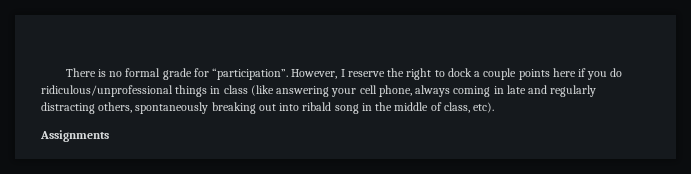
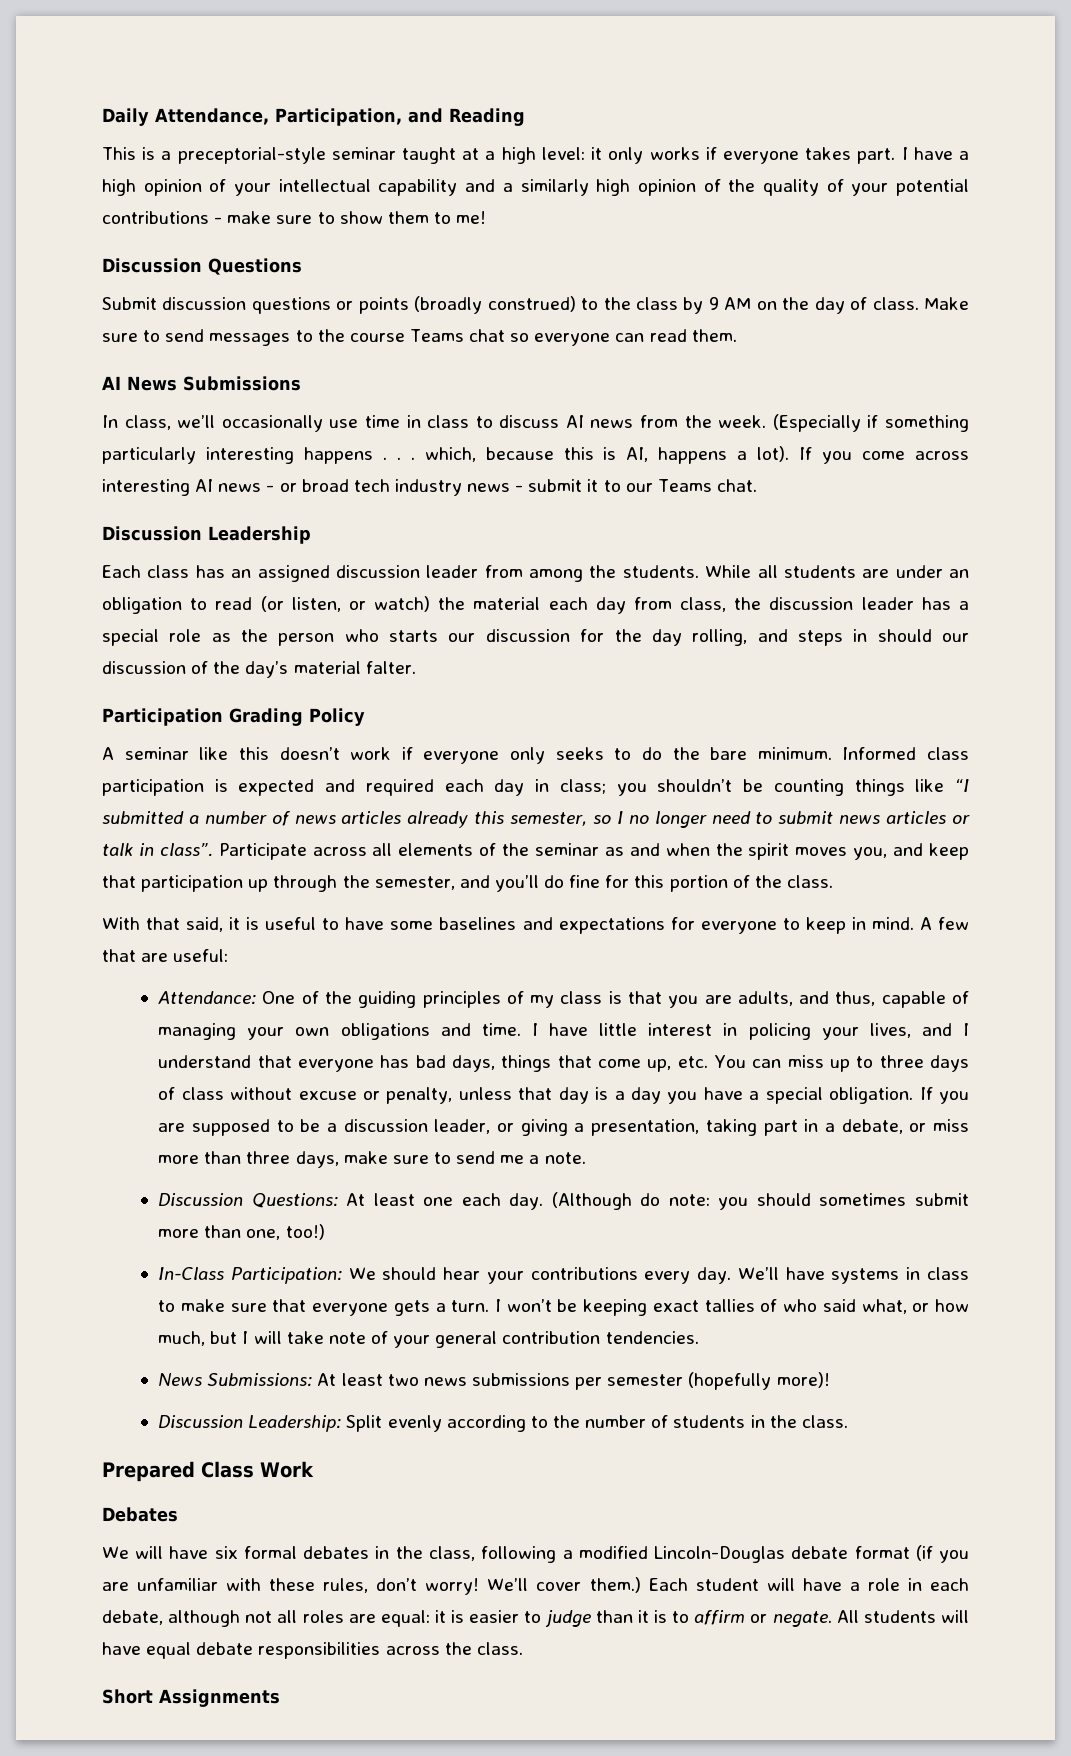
- There is no formal grade for “participation”. However, I reserve the right to dock a couple points here if you do ridiculous/unprofessional things in class (like answering your cell phone, always coming in late and regularly distracting others, spontaneously breaking out into ribald song in the middle of class, etc).
- Assignments
+ Daily Attendance, Participation, and Reading
+ This is a preceptorial-style seminar taught at a high level: it only works if everyone takes part. I have a high opinion of your intellectual capability and a similarly high opinion of the quality of your potential contributions - make sure to show them to me!
+ Discussion Questions
+ Submit discussion questions or points (broadly construed) to the class by 9 AM on the day of class. Make sure to send messages to the course Teams chat so everyone can read them.
+ AI News Submissions
+ In class, we’ll occasionally use time in class to discuss AI news from the week. (Especially if something particularly interesting happens . . . which, because this is AI, happens a lot). If you come across interesting AI news - or broad tech industry news - submit it to our Teams chat.
+ Discussion Leadership
+ Each class has an assigned discussion leader from among the students. While all students are under an obligation to read (or listen, or watch) the material each day from class, the discussion leader has a special role as the person who starts our discussion for the day rolling, and steps in should our discussion of the day’s material falter.
+ Participation Grading Policy
+ A seminar like this doesn’t work if everyone only seeks to do the bare minimum. Informed class participation is expected and required each day in class; you shouldn’t be counting things like “I submitted a number of news articles already this semester, so I no longer need to submit news articles or talk in class”. Participate across all elements of the seminar as and when the spirit moves you, and keep that participation up through the semester, and you’ll do fine for this portion of the class.
+ With that said, it is useful to have some baselines and expectations for everyone to keep in mind. A few that are useful:
+ Attendance: One of the guiding principles of my class is that you are adults, and thus, capable of managing your own obligations and time. I have little interest in policing your lives, and I understand that everyone has bad days, things that come up, etc. You can miss up to three days of class without excuse or penalty, unless that day is a day you have a special obligation. If you are supposed to be a discussion leader, or giving a presentation, taking part in a debate, or miss more than three days, make sure to send me a note.
+ Discussion Questions: At least one each day. (Although do note: you should sometimes submit more than one, too!)
+ In-Class Participation: We should hear your contributions every day. We’ll have systems in class to make sure that everyone gets a turn. I won’t be keeping exact tallies of who said what, or how much, but I will take note of your general contribution tendencies.
+ News Submissions: At least two news submissions per semester (hopefully more)!
+ Discussion Leadership: Split evenly according to the number of students in the class.
+ Prepared Class Work
+ Debates
+ We will have six formal debates in the class, following a modified Lincoln-Douglas debate format (if you are unfamiliar with these rules, don’t worry! We’ll cover them.) Each student will have a role in each debate, although not all roles are equal: it is easier to judge than it is to affirm or negate. All students will have equal debate responsibilities across the class.
+ Short Assignments

